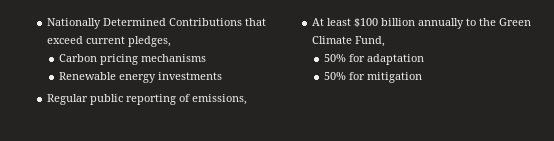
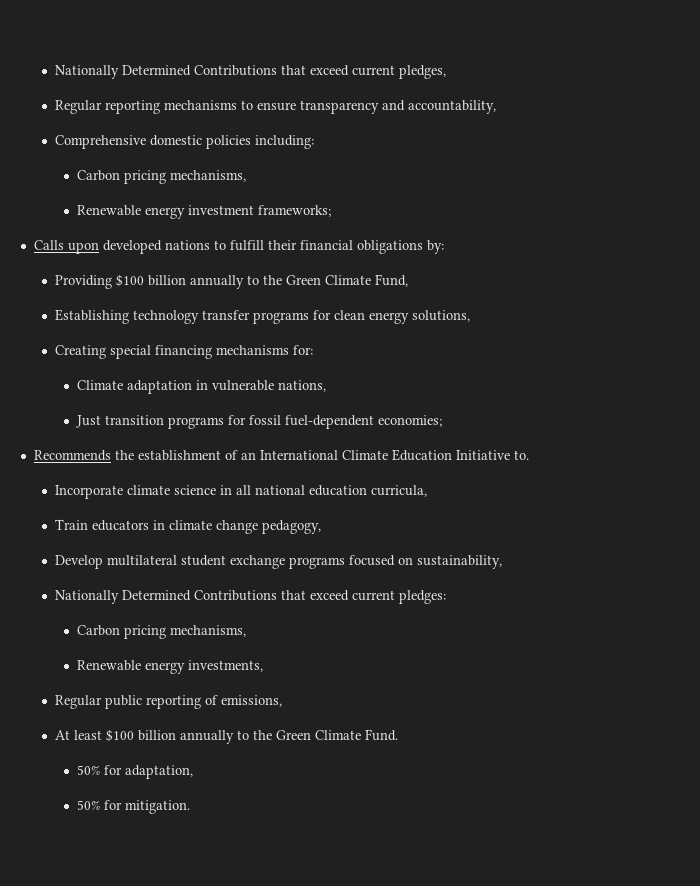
- Carbon pricing mechanisms
- Renewable energy investments
+ Regular reporting mechanisms to ensure transparency and accountability,
+ Comprehensive domestic policies including:
+ Carbon pricing mechanisms,
+ Renewable energy investment frameworks;
+ Calls upon developed nations to fulfill their financial obligations by:
+ Providing $100 billion annually to the Green Climate Fund,
+ Establishing technology transfer programs for clean energy solutions,
+ Creating special financing mechanisms for:
+ Climate adaptation in vulnerable nations,
+ Just transition programs for fossil fuel-dependent economies;
+ Recommends the establishment of an International Climate Education Initiative to.
+ Incorporate climate science in all national education curricula,
+ Train educators in climate change pedagogy,
+ Develop multilateral student exchange programs focused on sustainability,
+ Nationally Determined Contributions that exceed current pledges:
+ Carbon pricing mechanisms,
+ Renewable energy investments,
- At least $100 billion annually to the Green Climate Fund,
- 50% for adaptation
- 50% for mitigation
+ At least $100 billion annually to the Green Climate Fund.
+ 50% for adaptation,
+ 50% for mitigation.

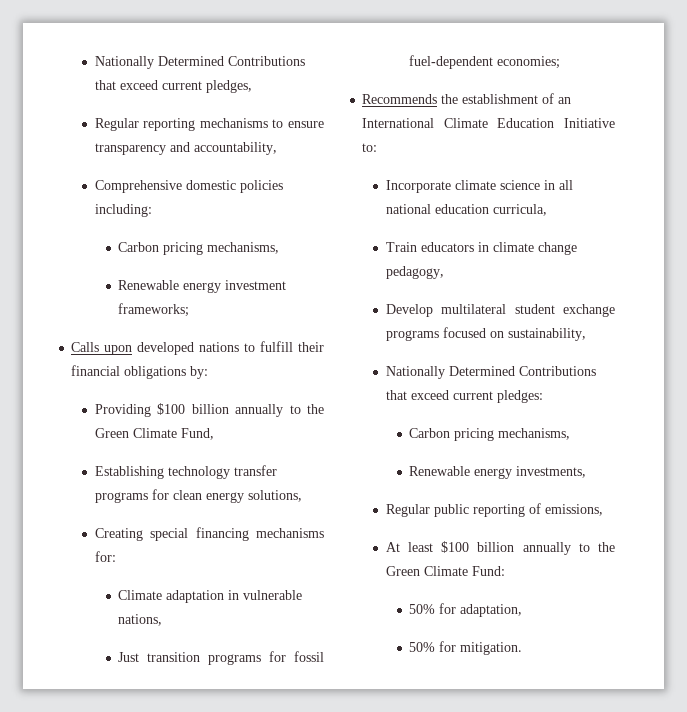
- Recommends the establishment of an International Climate Education Initiative to.
+ Recommends the establishment of an International Climate Education Initiative to:
- At least $100 billion annually to the Green Climate Fund.
+ At least $100 billion annually to the Green Climate Fund:

